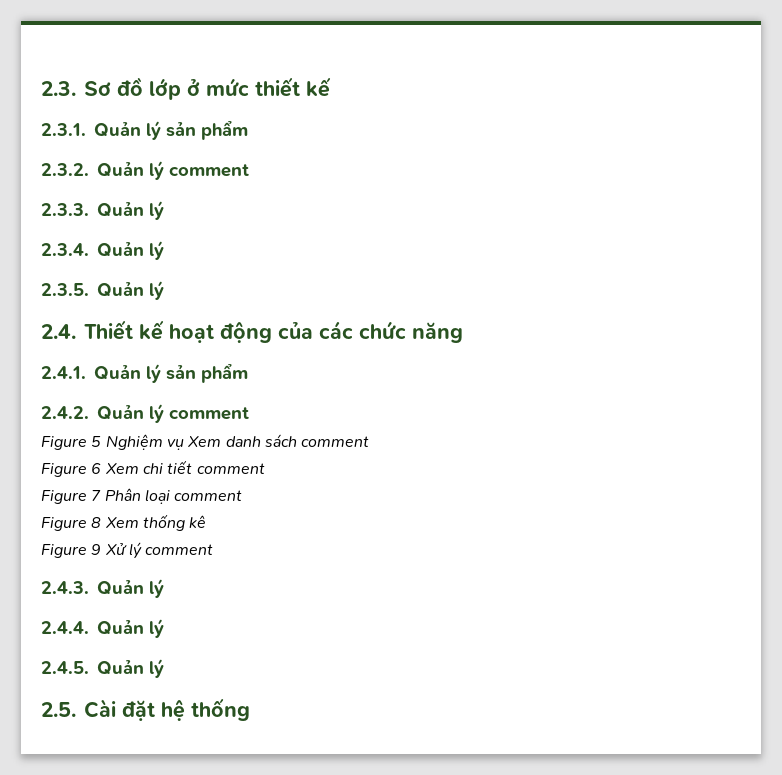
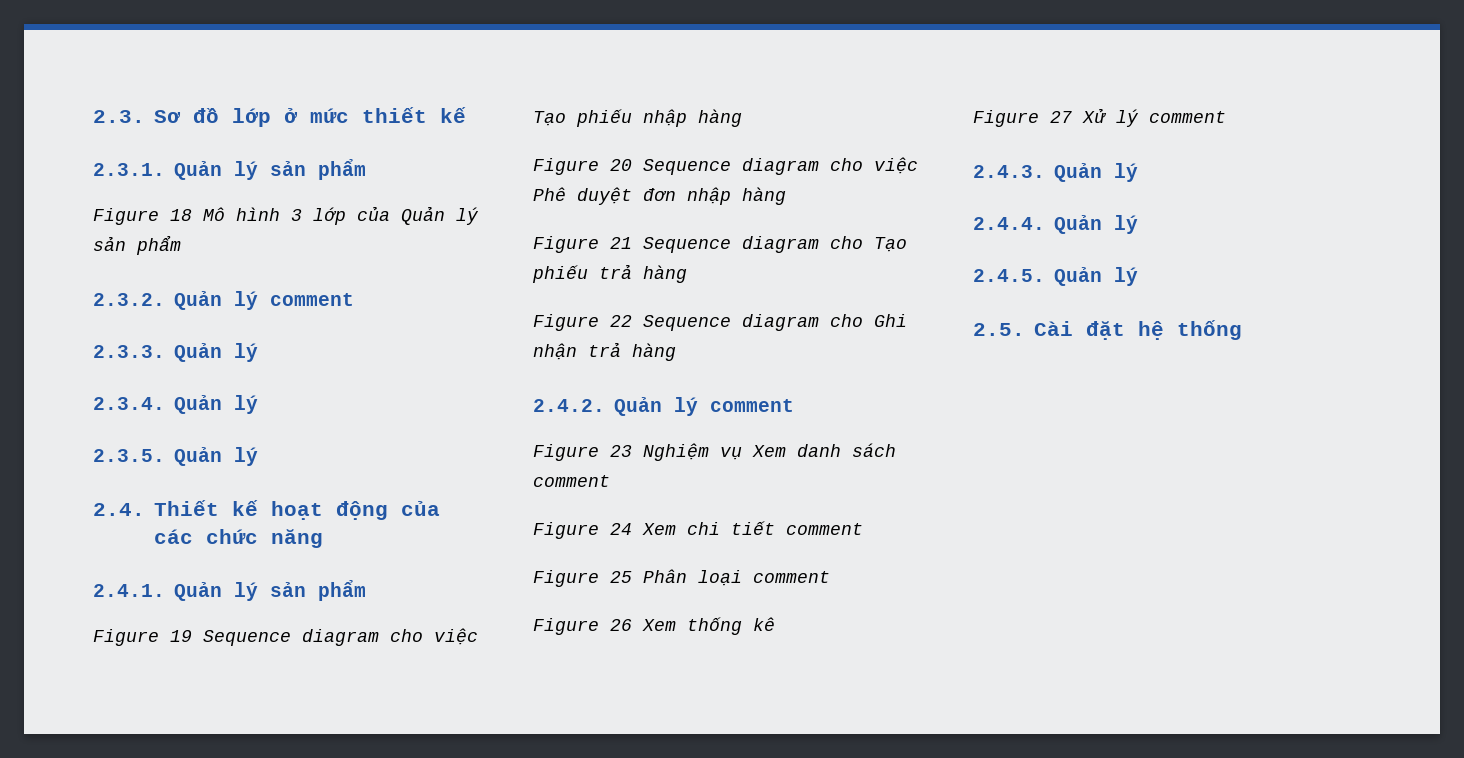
+ Figure 18 Mô hình 3 lớp của Quản lý sản phẩm
+ Figure 19 Sequence diagram cho việc Tạo phiếu nhập hàng
+ Figure 20 Sequence diagram cho việc Phê duyệt đơn nhập hàng
+ Figure 21 Sequence diagram cho Tạo phiếu trả hàng
+ Figure 22 Sequence diagram cho Ghi nhận trả hàng
- Figure 5 Nghiệm vụ Xem danh sách comment
+ Figure 23 Nghiệm vụ Xem danh sách comment
- Figure 6 Xem chi tiết comment
+ Figure 24 Xem chi tiết comment
- Figure 7 Phân loại comment
+ Figure 25 Phân loại comment
- Figure 8 Xem thống kê
+ Figure 26 Xem thống kê
- Figure 9 Xử lý comment
+ Figure 27 Xử lý comment

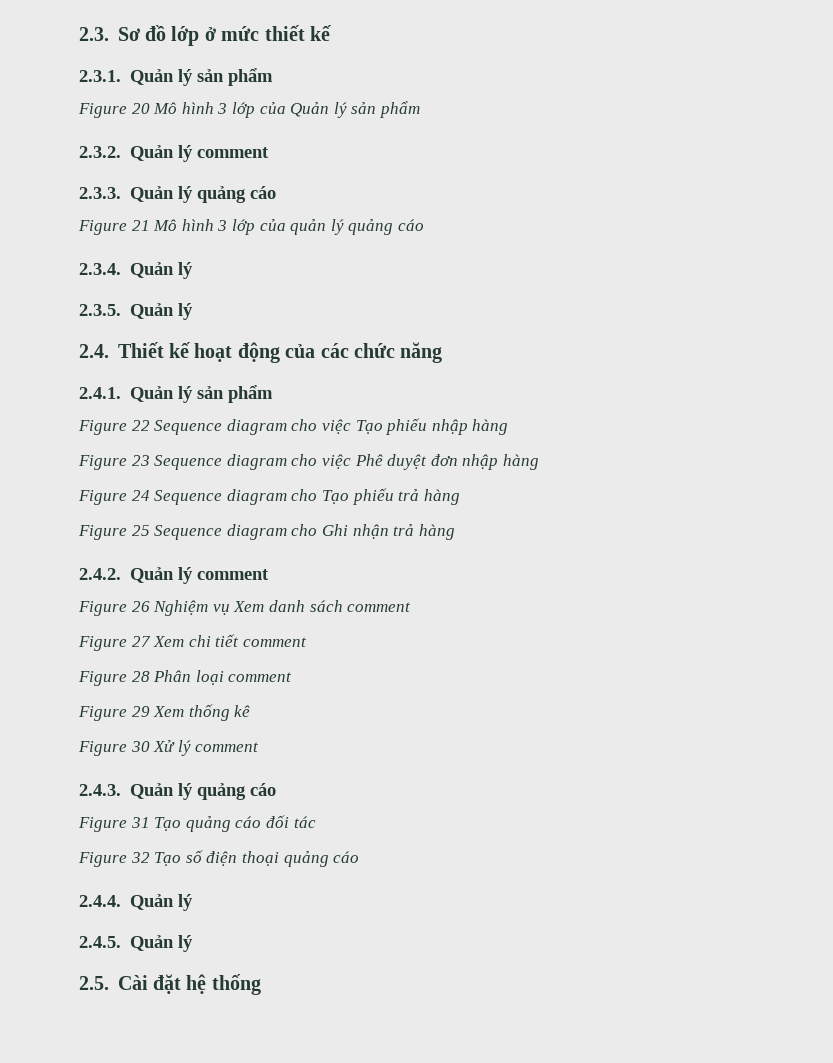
- Figure 18 Mô hình 3 lớp của Quản lý sản phẩm
+ Figure 20 Mô hình 3 lớp của Quản lý sản phẩm
- 2.3.3. Quản lý
+ 2.3.3. Quản lý quảng cáo
+ Figure 21 Mô hình 3 lớp của quản lý quảng cáo
- Figure 19 Sequence diagram cho việc Tạo phiếu nhập hàng
+ Figure 22 Sequence diagram cho việc Tạo phiếu nhập hàng
- Figure 20 Sequence diagram cho việc Phê duyệt đơn nhập hàng
+ Figure 23 Sequence diagram cho việc Phê duyệt đơn nhập hàng
- Figure 21 Sequence diagram cho Tạo phiếu trả hàng
+ Figure 24 Sequence diagram cho Tạo phiếu trả hàng
- Figure 22 Sequence diagram cho Ghi nhận trả hàng
+ Figure 25 Sequence diagram cho Ghi nhận trả hàng
- Figure 23 Nghiệm vụ Xem danh sách comment
+ Figure 26 Nghiệm vụ Xem danh sách comment
- Figure 24 Xem chi tiết comment
+ Figure 27 Xem chi tiết comment
- Figure 25 Phân loại comment
+ Figure 28 Phân loại comment
- Figure 26 Xem thống kê
+ Figure 29 Xem thống kê
- Figure 27 Xử lý comment
+ Figure 30 Xử lý comment
- 2.4.3. Quản lý
+ 2.4.3. Quản lý quảng cáo
+ Figure 31 Tạo quảng cáo đối tác
+ Figure 32 Tạo số điện thoại quảng cáo

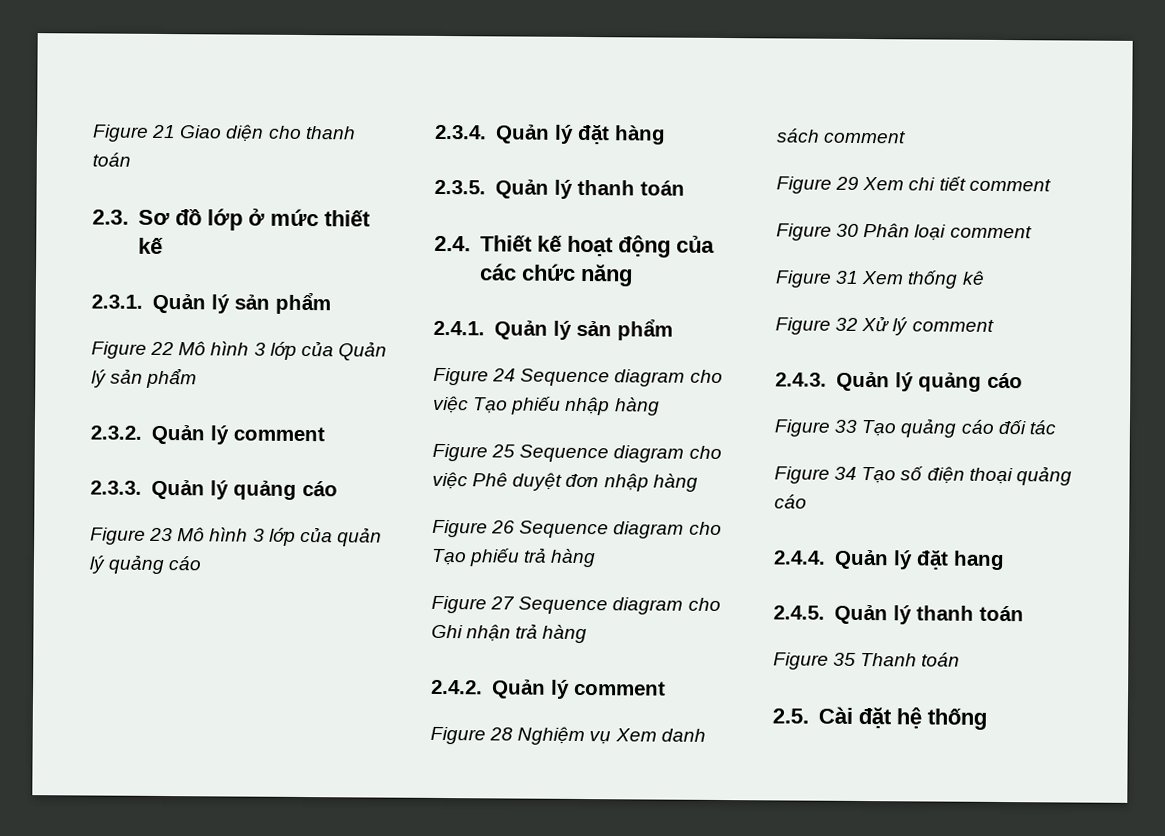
+ Figure 21 Giao diện cho thanh toán
- Figure 20 Mô hình 3 lớp của Quản lý sản phẩm
+ Figure 22 Mô hình 3 lớp của Quản lý sản phẩm
- Figure 21 Mô hình 3 lớp của quản lý quảng cáo
+ Figure 23 Mô hình 3 lớp của quản lý quảng cáo
- 2.3.4. Quản lý
+ 2.3.4. Quản lý đặt hàng
- 2.3.5. Quản lý
+ 2.3.5. Quản lý thanh toán
- Figure 22 Sequence diagram cho việc Tạo phiếu nhập hàng
+ Figure 24 Sequence diagram cho việc Tạo phiếu nhập hàng
- Figure 23 Sequence diagram cho việc Phê duyệt đơn nhập hàng
+ Figure 25 Sequence diagram cho việc Phê duyệt đơn nhập hàng
- Figure 24 Sequence diagram cho Tạo phiếu trả hàng
+ Figure 26 Sequence diagram cho Tạo phiếu trả hàng
- Figure 25 Sequence diagram cho Ghi nhận trả hàng
+ Figure 27 Sequence diagram cho Ghi nhận trả hàng
- Figure 26 Nghiệm vụ Xem danh sách comment
+ Figure 28 Nghiệm vụ Xem danh sách comment
- Figure 27 Xem chi tiết comment
+ Figure 29 Xem chi tiết comment
- Figure 28 Phân loại comment
+ Figure 30 Phân loại comment
- Figure 29 Xem thống kê
+ Figure 31 Xem thống kê
- Figure 30 Xử lý comment
+ Figure 32 Xử lý comment
- Figure 31 Tạo quảng cáo đối tác
+ Figure 33 Tạo quảng cáo đối tác
- Figure 32 Tạo số điện thoại quảng cáo
+ Figure 34 Tạo số điện thoại quảng cáo
- 2.4.4. Quản lý
+ 2.4.4. Quản lý đặt hang
- 2.4.5. Quản lý
+ 2.4.5. Quản lý thanh toán
+ Figure 35 Thanh toán

